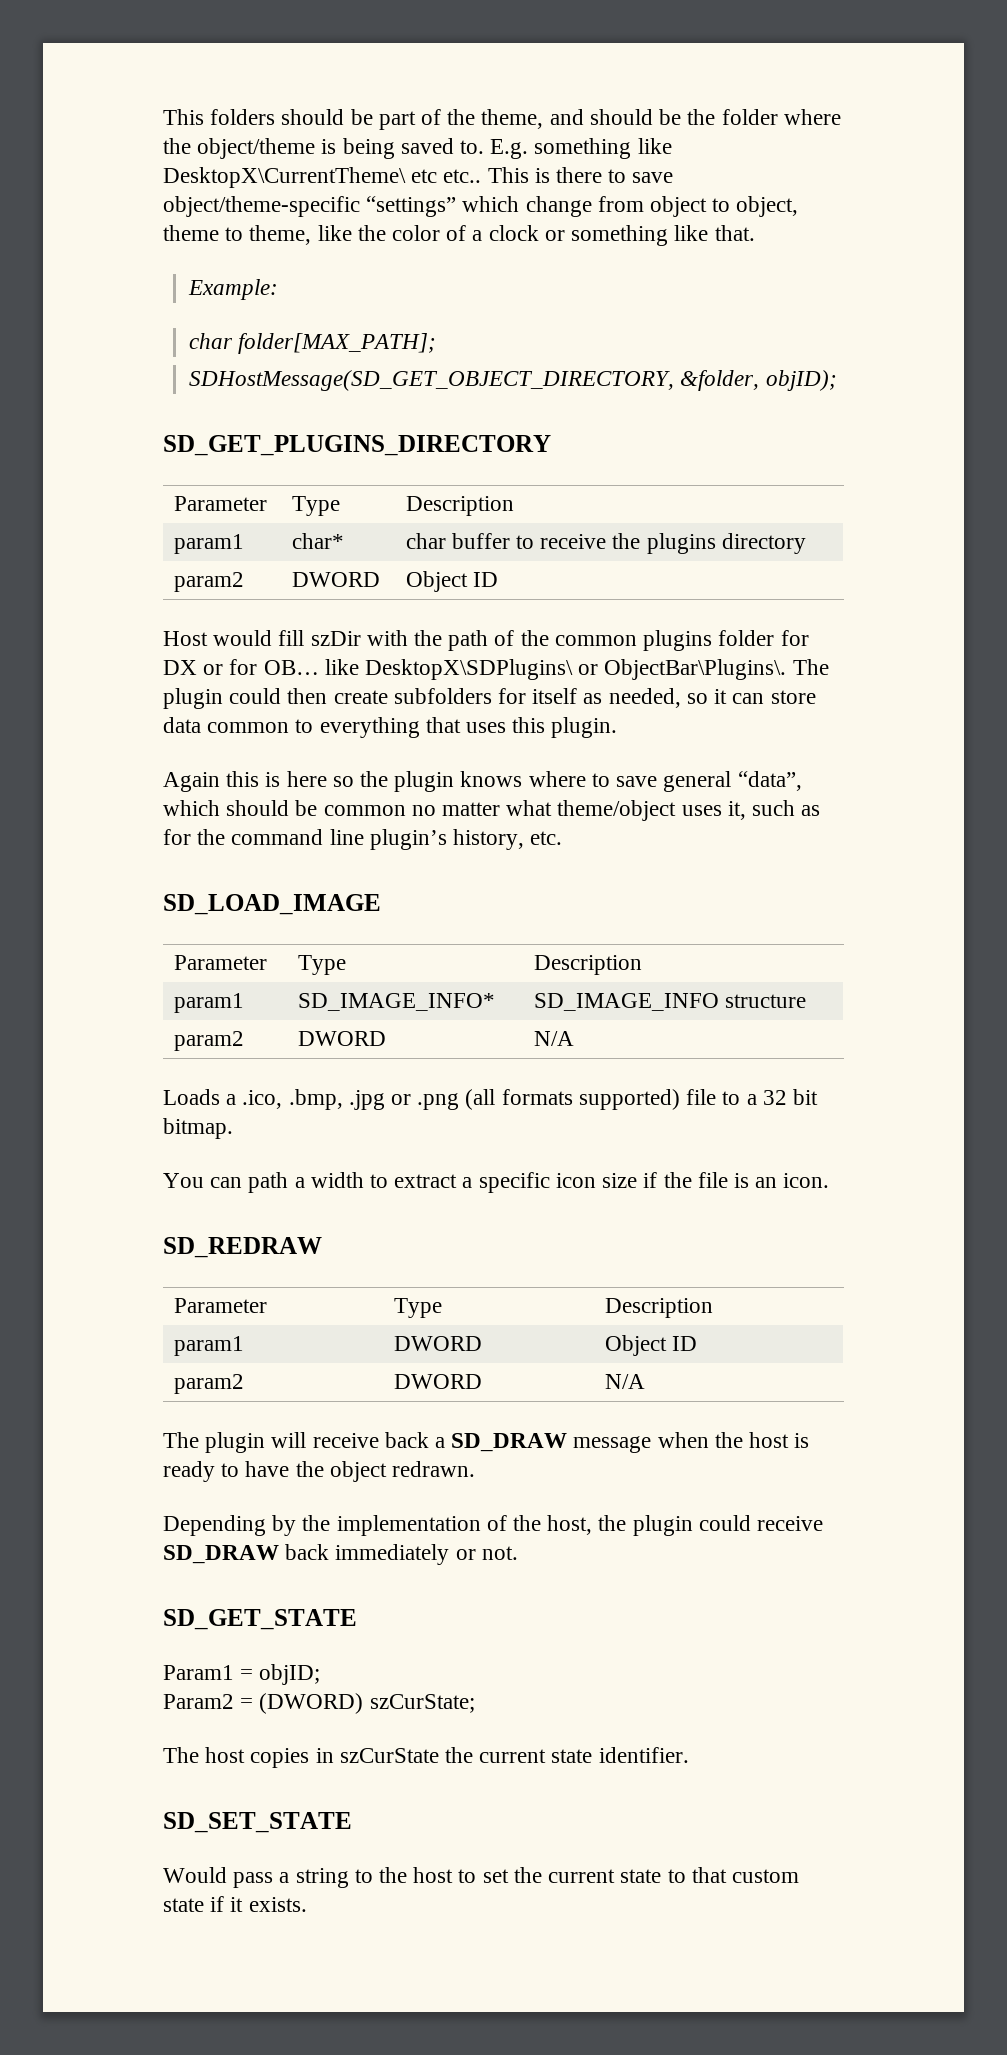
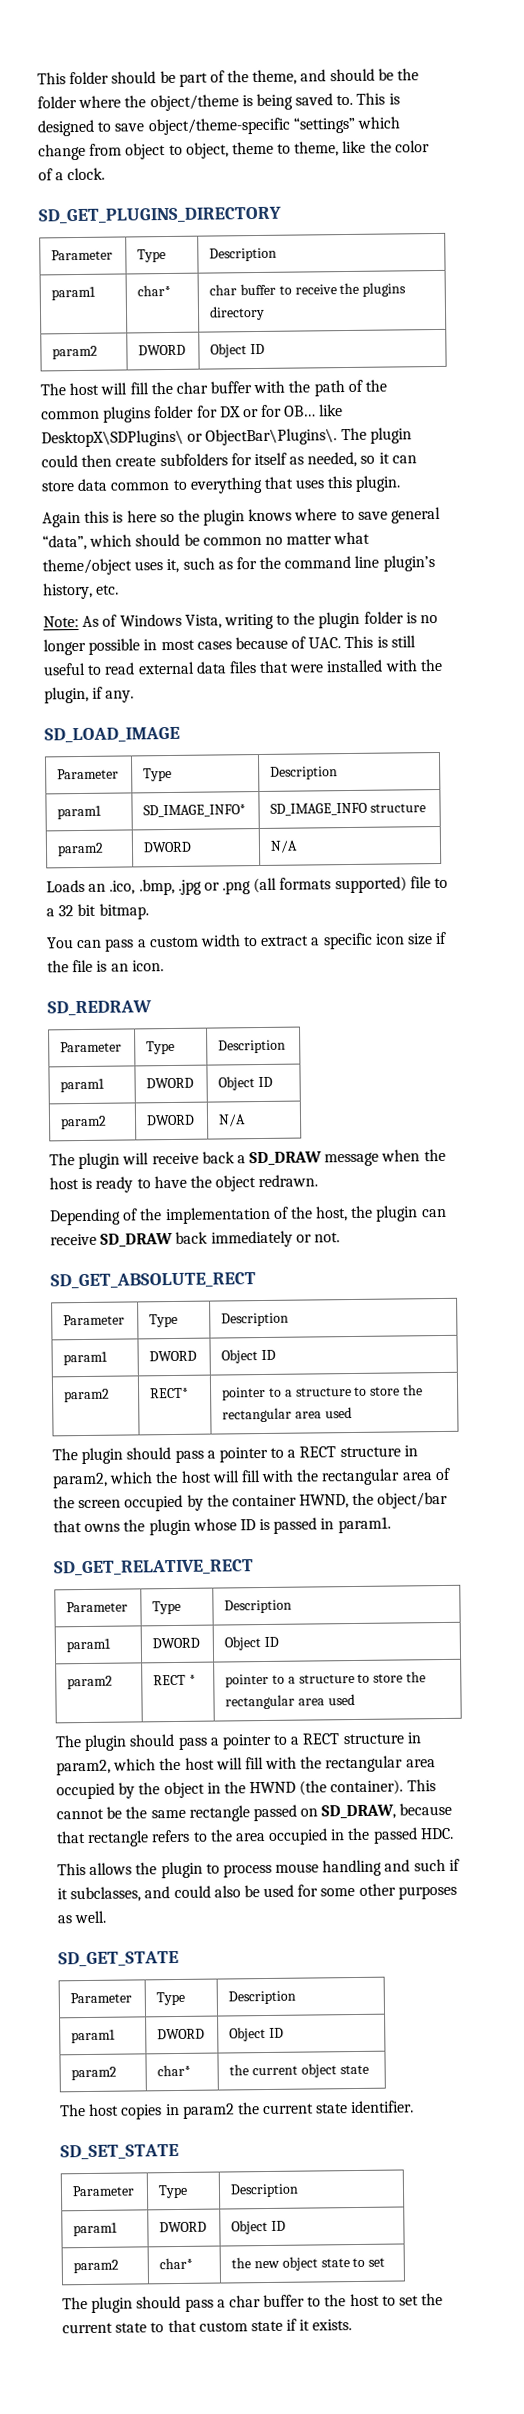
- This folders should be part of the theme, and should be the folder where the object/theme is being saved to.
+ This folder should be part of the theme, and should be the folder where the object/theme is being saved to.
- E.g. something like DesktopX\CurrentTheme\ etc etc.. This is there to save object/theme-specific “settings” which change from object to object, theme to theme, like the color of a clock or something like that.
- Example:
- char folder[MAX_PATH];
- SDHostMessage(SD_GET_OBJECT_DIRECTORY, &folder, objID);
+ This is designed to save object/theme-specific “settings” which change from object to object, theme to theme, like the color of a clock.
- Host would fill szDir with the path of the common plugins folder for DX or for OB… like DesktopX\SDPlugins\ or ObjectBar\Plugins\.
+ The host will fill the char buffer with the path of the common plugins folder for DX or for OB… like DesktopX\SDPlugins\ or ObjectBar\Plugins\.
+ Note: As of Windows Vista, writing to the plugin folder is no longer possible in most cases because of UAC. This is still useful to read external data files that were installed with the plugin, if any.
- Loads a .ico, .bmp, .jpg or .png (all formats supported) file to a 32 bit bitmap.
+ Loads an .ico, .bmp, .jpg or .png (all formats supported) file to a 32 bit bitmap.
- You can path a width to extract a specific icon size if the file is an icon.
+ You can pass a custom width to extract a specific icon size if the file is an icon.
- Depending by the implementation of the host, the plugin could receive SD_DRAW back immediately or not.
+ Depending of the implementation of the host, the plugin can receive SD_DRAW back immediately or not.
+ SD_GET_ABSOLUTE_RECT
+ Parameter | Type | Description
+ param1 | DWORD | Object ID
+ param2 | RECT* | pointer to a structure to store the rectangular area used
+ The plugin should pass a pointer to a RECT structure in param2, which the host will fill with the rectangular area of the screen occupied by the container HWND, the object/bar that owns the plugin whose ID is passed in param1.
+ SD_GET_RELATIVE_RECT
+ Parameter | Type | Description
+ param1 | DWORD | Object ID
+ param2 | RECT * | pointer to a structure to store the rectangular area used
+ The plugin should pass a pointer to a RECT structure in param2, which the host will fill with the rectangular area occupied by the object in the HWND (the container). This cannot be the same rectangle passed on SD_DRAW, because that rectangle refers to the area occupied in the passed HDC.
+ This allows the plugin to process mouse handling and such if it subclasses, and could also be used for some other purposes as well.
  SD_GET_STATE
- Param1 = objID;
- Param2 = (DWORD) szCurState;
+ Parameter | Type | Description
+ param1 | DWORD | Object ID
+ param2 | char* | the current object state
- The host copies in szCurState the current state identifier.
+ The host copies in param2 the current state identifier.
  SD_SET_STATE
- Would pass a string to the host to set the current state to that custom state if it exists.
+ Parameter | Type | Description
+ param1 | DWORD | Object ID
+ param2 | char* | the new object state to set
+ The plugin should pass a char buffer to the host to set the current state to that custom state if it exists.

